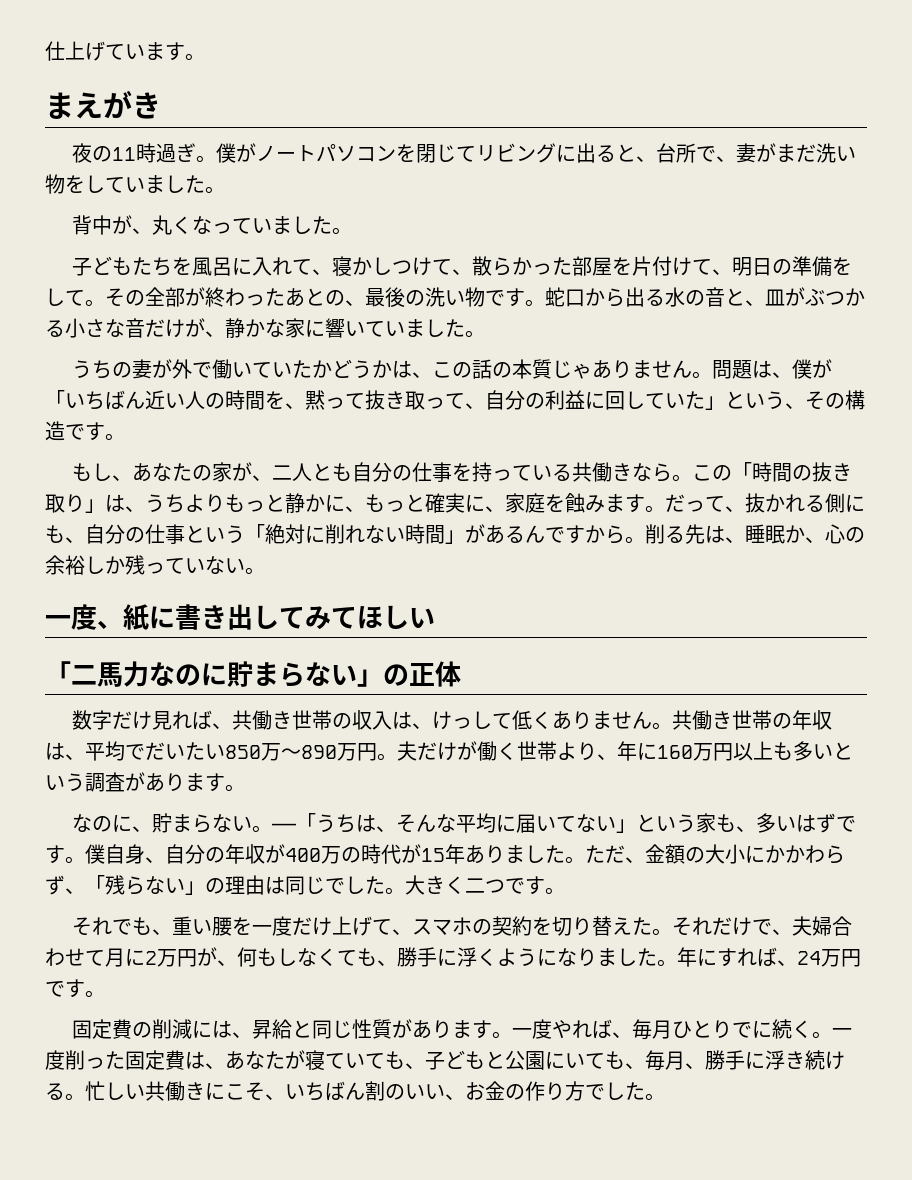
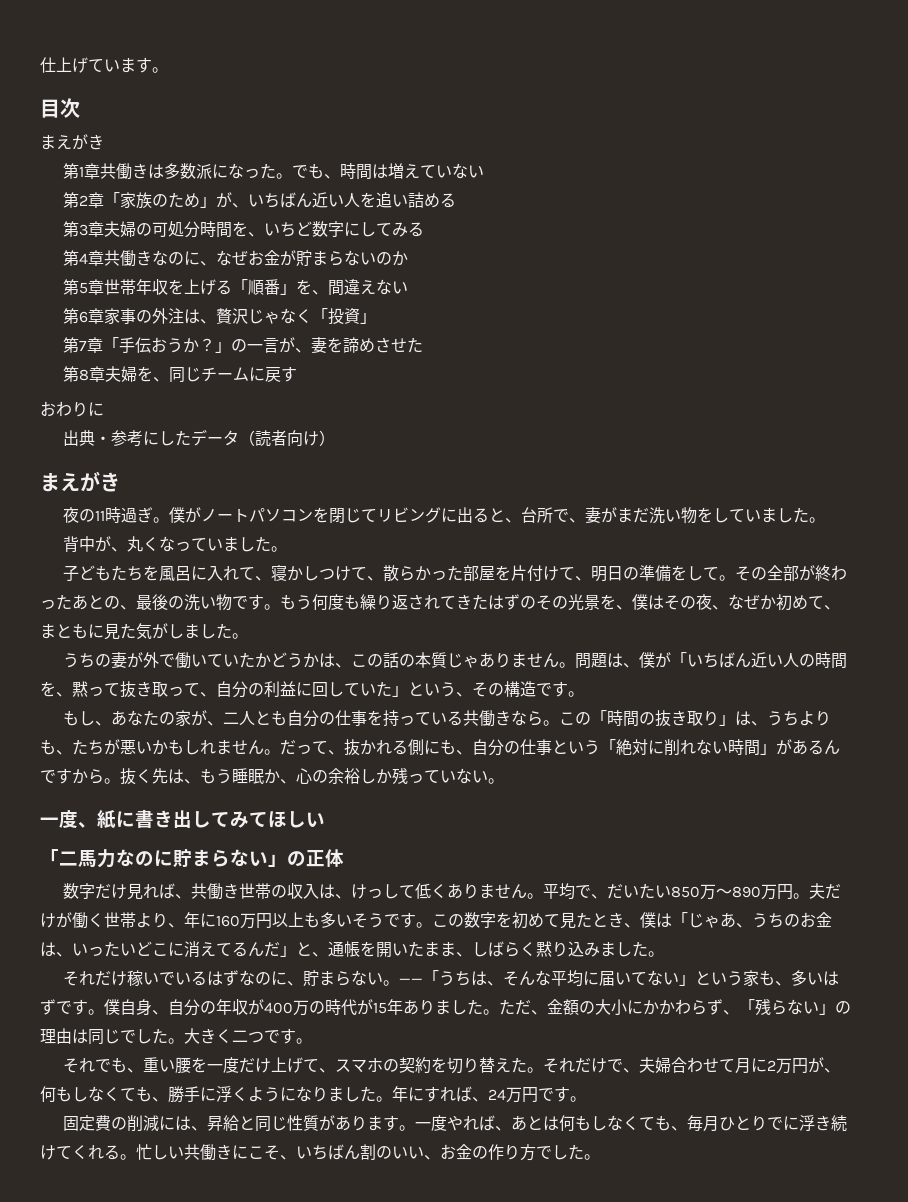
+ 目次
+ まえがき
+ 第1章共働きは多数派になった。でも、時間は増えていない
+ 第2章「家族のため」が、いちばん近い人を追い詰める
+ 第3章夫婦の可処分時間を、いちど数字にしてみる
+ 第4章共働きなのに、なぜお金が貯まらないのか
+ 第5章世帯年収を上げる「順番」を、間違えない
+ 第6章家事の外注は、贅沢じゃなく「投資」
+ 第7章「手伝おうか？」の一言が、妻を諦めさせた
+ 第8章夫婦を、同じチームに戻す
+ おわりに
+ 出典・参考にしたデータ（読者向け）
- 蛇口から出る水の音と、皿がぶつかる小さな音だけが、静かな家に響いていました。
+ もう何度も繰り返されてきたはずのその光景を、僕はその夜、なぜか初めて、まともに見た気がしました。
- この「時間の抜き取り」は、うちよりもっと静かに、もっと確実に、家庭を蝕みます。
+ この「時間の抜き取り」は、うちよりも、たちが悪いかもしれません。
- 削る先は、睡眠か、心の余裕しか残っていない。
+ 抜く先は、もう睡眠か、心の余裕しか残っていない。
- 共働き世帯の年収は、平均でだいたい850万〜890万円。
+ 平均で、だいたい850万〜890万円。
- 夫だけが働く世帯より、年に160万円以上も多いという調査があります。
- なのに、貯まらない。
+ 夫だけが働く世帯より、年に160万円以上も多いそうです。この数字を初めて見たとき、僕は「じゃあ、うちのお金は、いったいどこに消えてるんだ」と、通帳を開いたまま、しばらく黙り込みました。
+ それだけ稼いでいるはずなのに、貯まらない。
- 一度やれば、毎月ひとりでに続く。一度削った固定費は、あなたが寝ていても、子どもと公園にいても、毎月、勝手に浮き続ける。
+ 一度やれば、あとは何もしなくても、毎月ひとりでに浮き続けてくれる。

